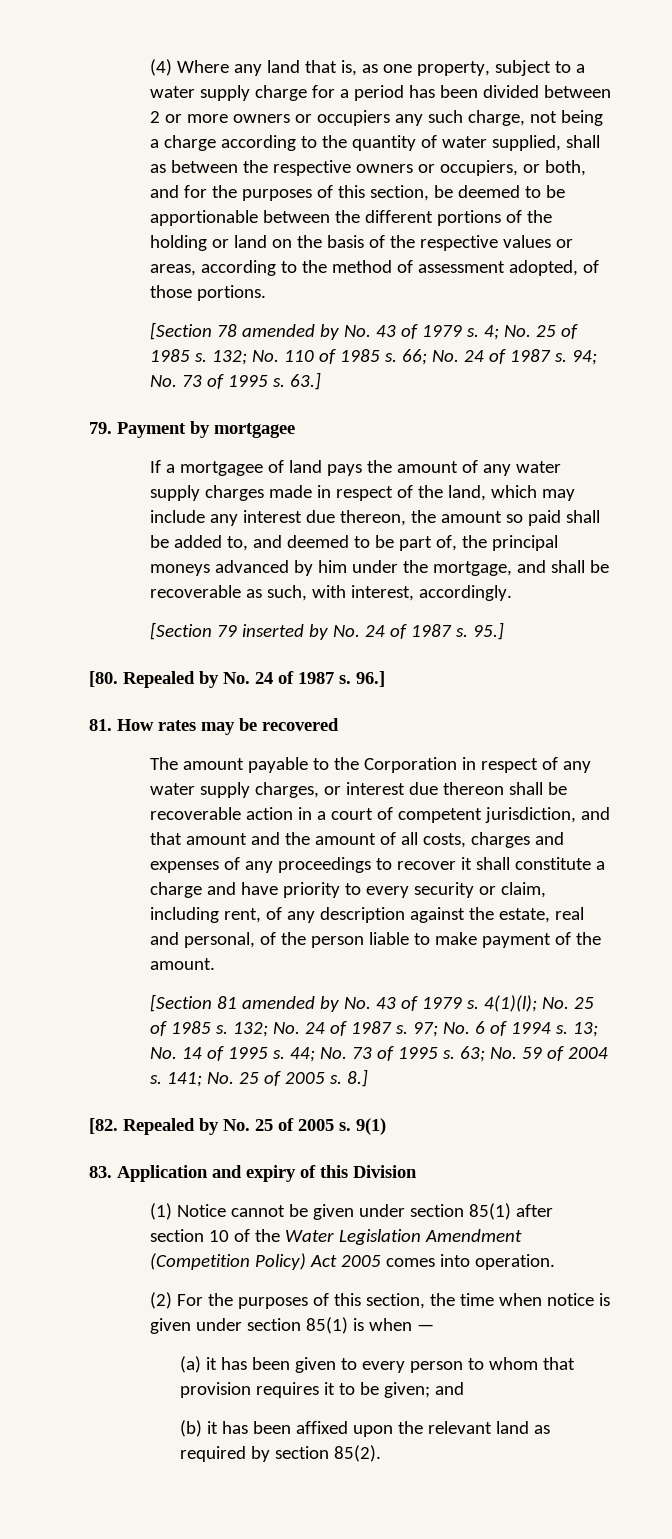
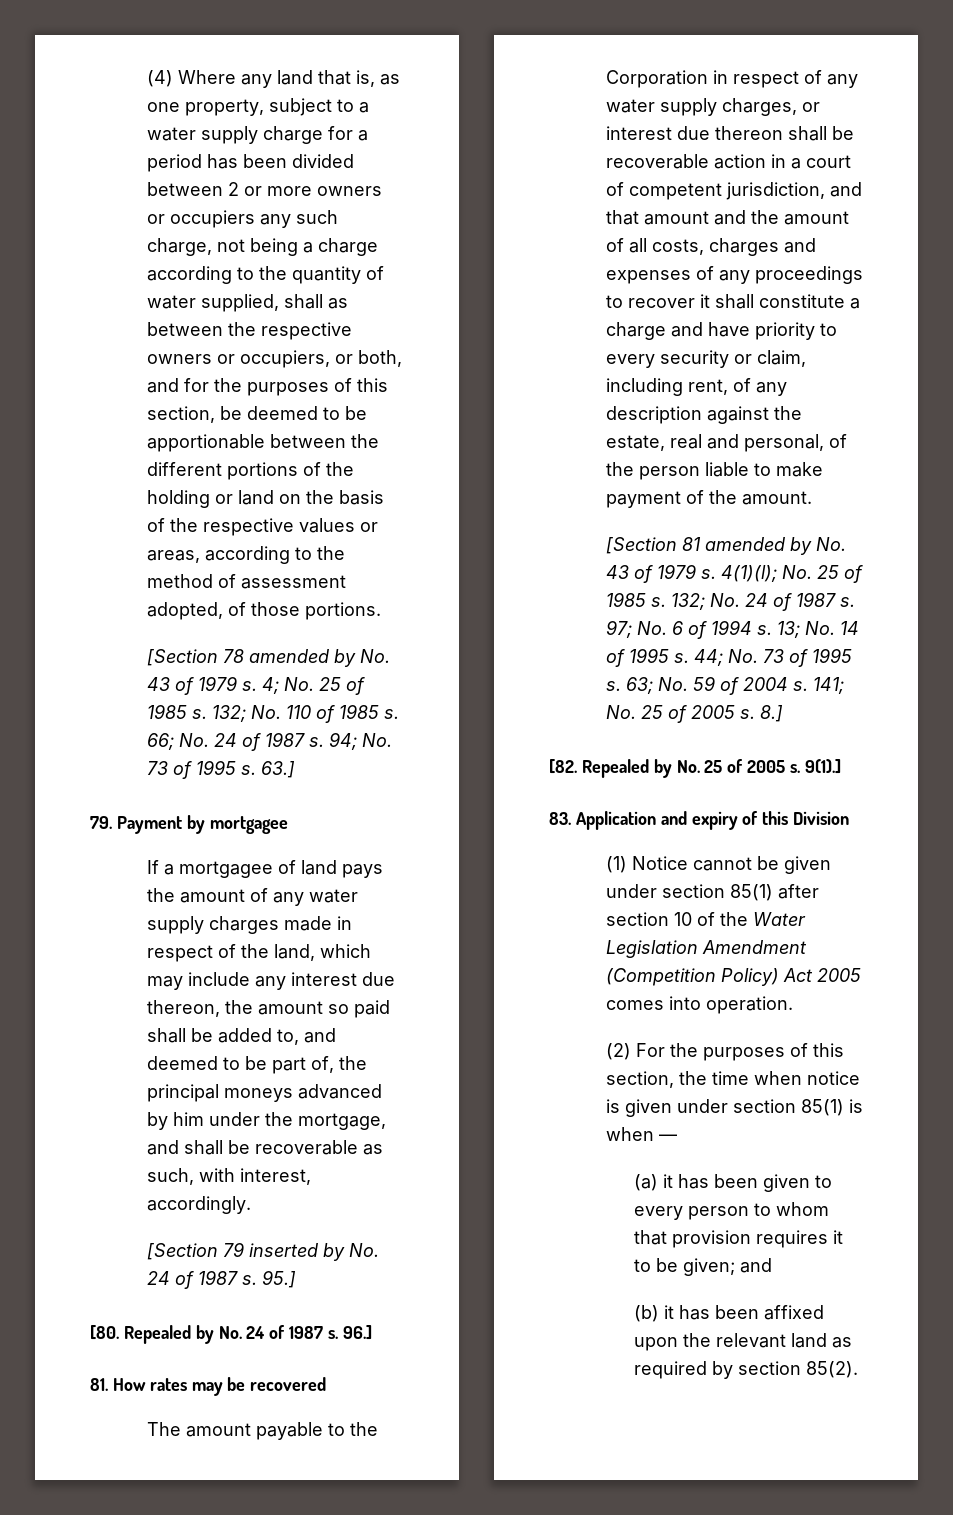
- 9(1)
+ 9(1).]

